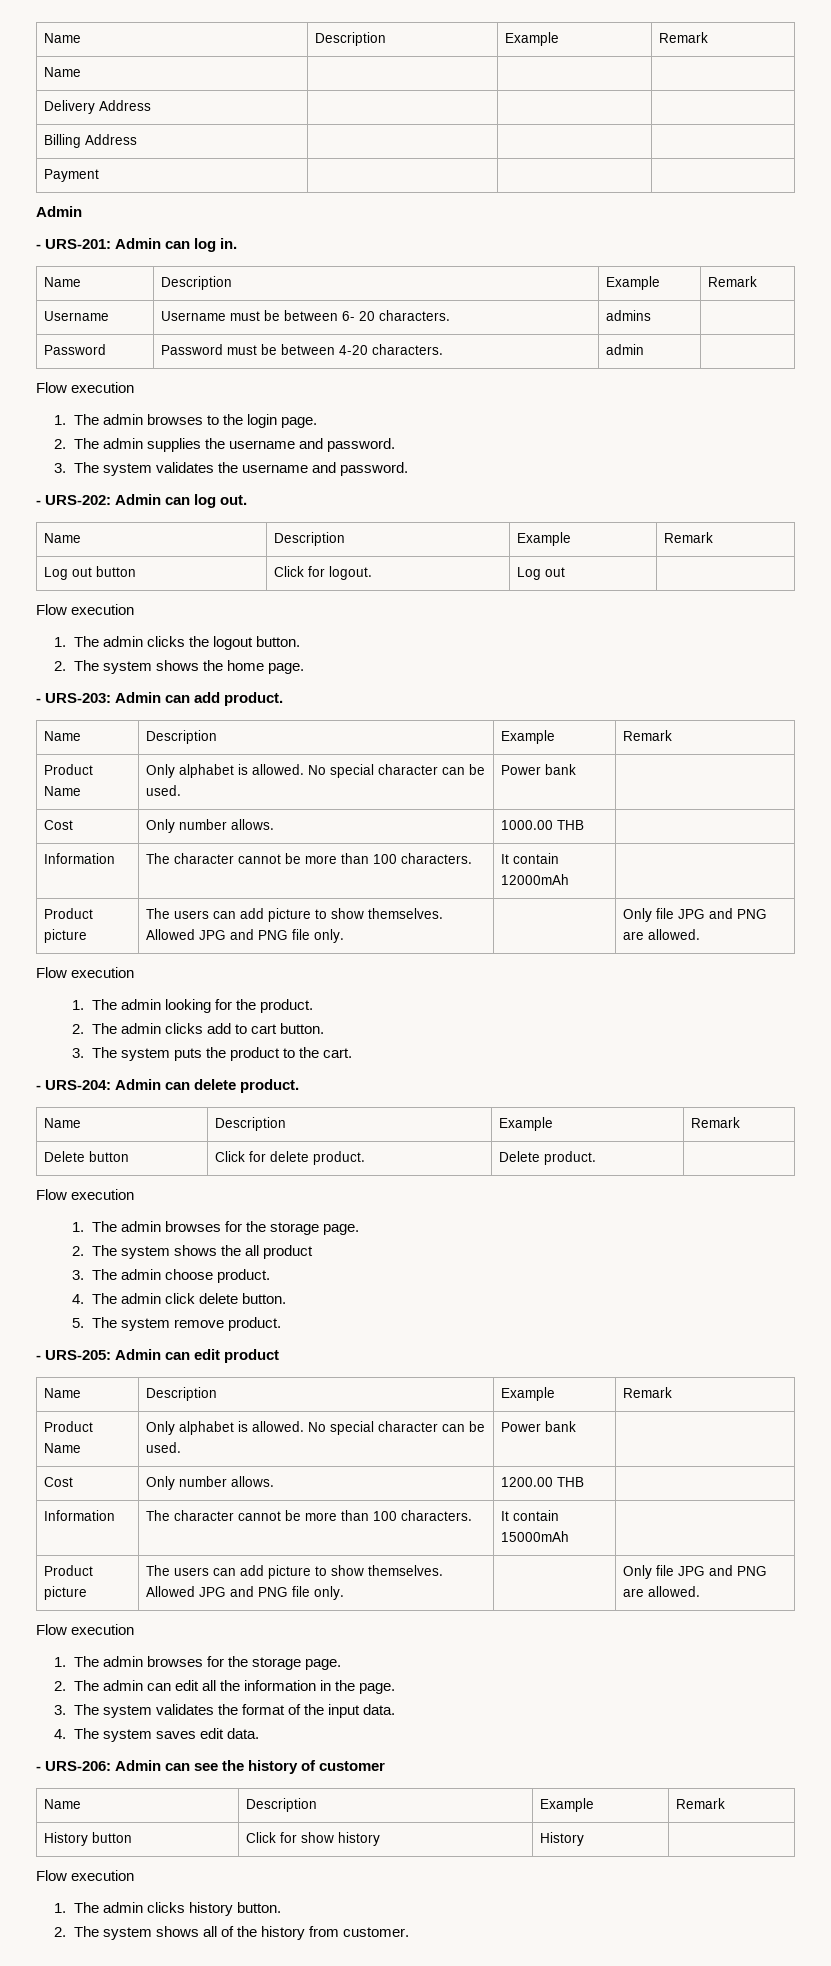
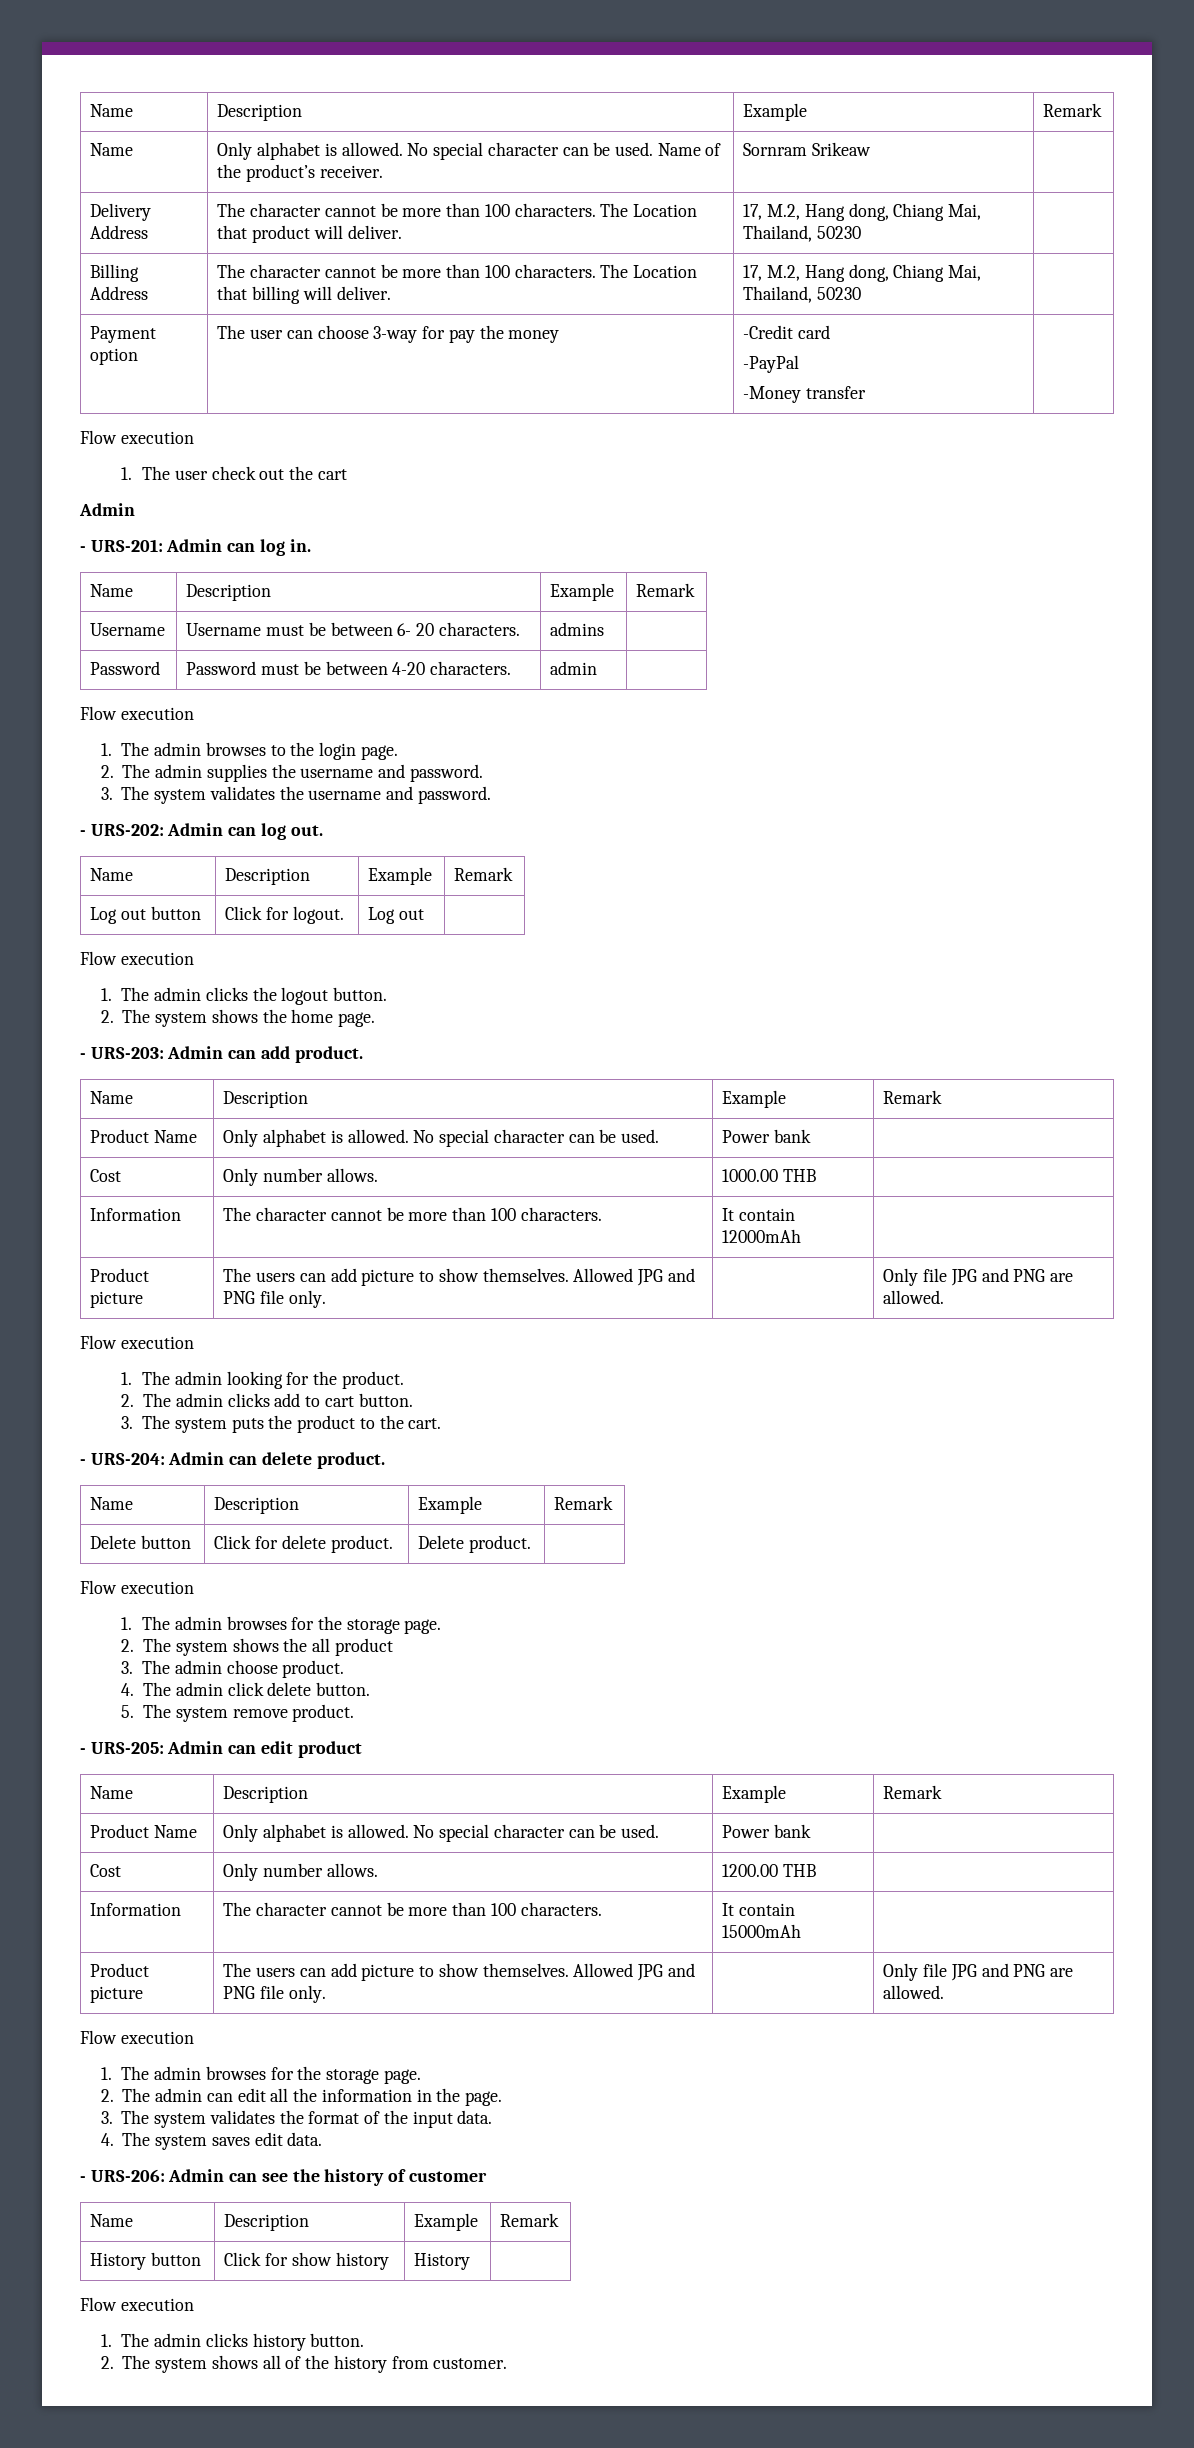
- Name | | |
- Delivery Address | | |
- Billing Address | | |
- Payment | | |
+ Name | Only alphabet is allowed. No special character can be used. Name of the product’s receiver. | Sornram Srikeaw |
+ Delivery Address | The character cannot be more than 100 characters. The Location that product will deliver. | 17, M.2, Hang dong, Chiang Mai, Thailand, 50230 |
+ Billing Address | The character cannot be more than 100 characters. The Location that billing will deliver. | 17, M.2, Hang dong, Chiang Mai, Thailand, 50230 |
+ Payment option | The user can choose 3-way for pay the money | -Credit card
+ -PayPal
+ -Money transfer |
+ Flow execution
+ 1. The user check out the cart

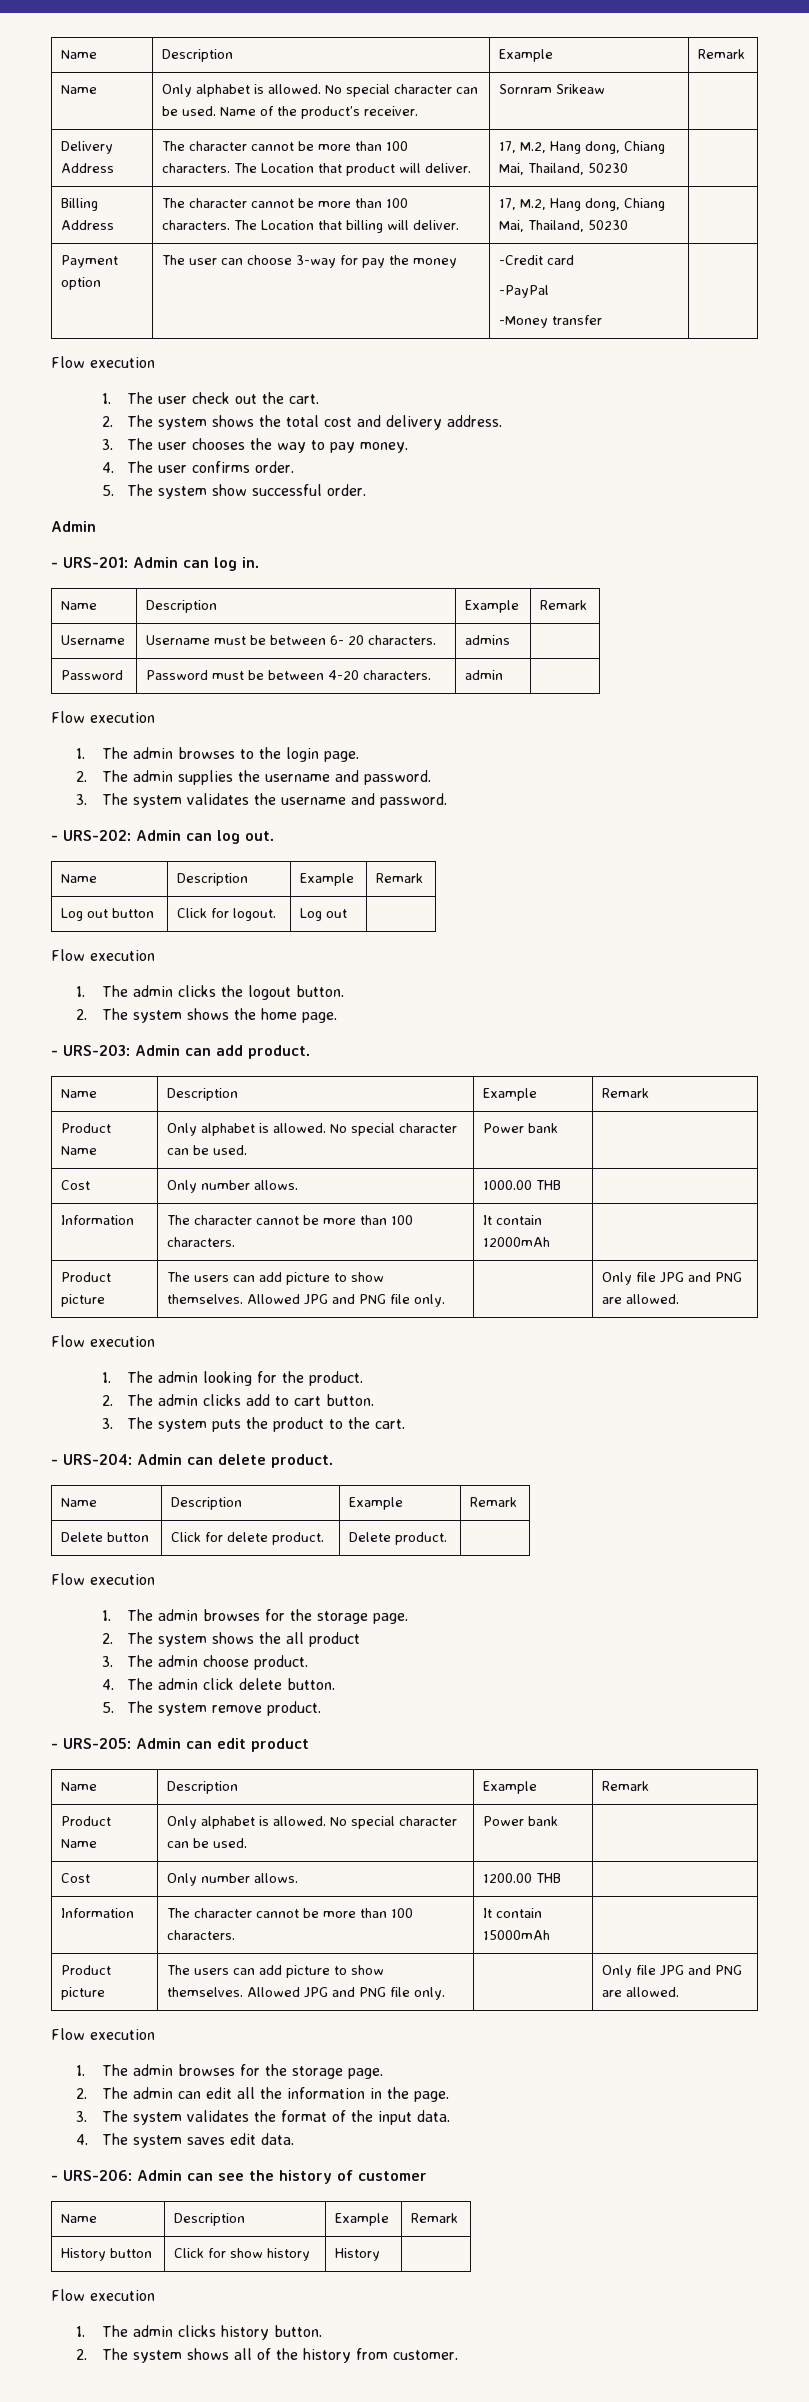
- 1. The user check out the cart
+ 1. The user check out the cart.
+ 2. The system shows the total cost and delivery address.
+ 3. The user chooses the way to pay money.
+ 4. The user confirms order.
+ 5. The system show successful order.

